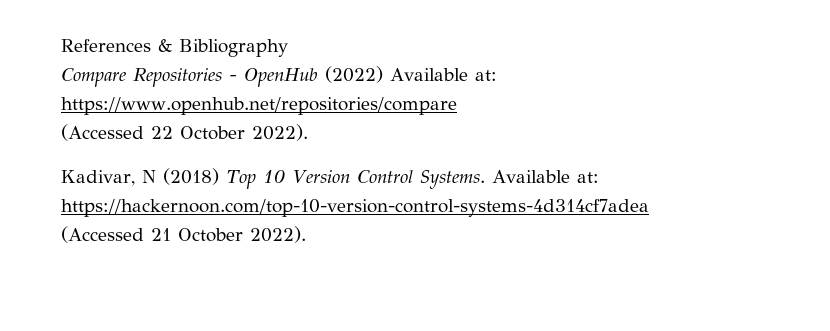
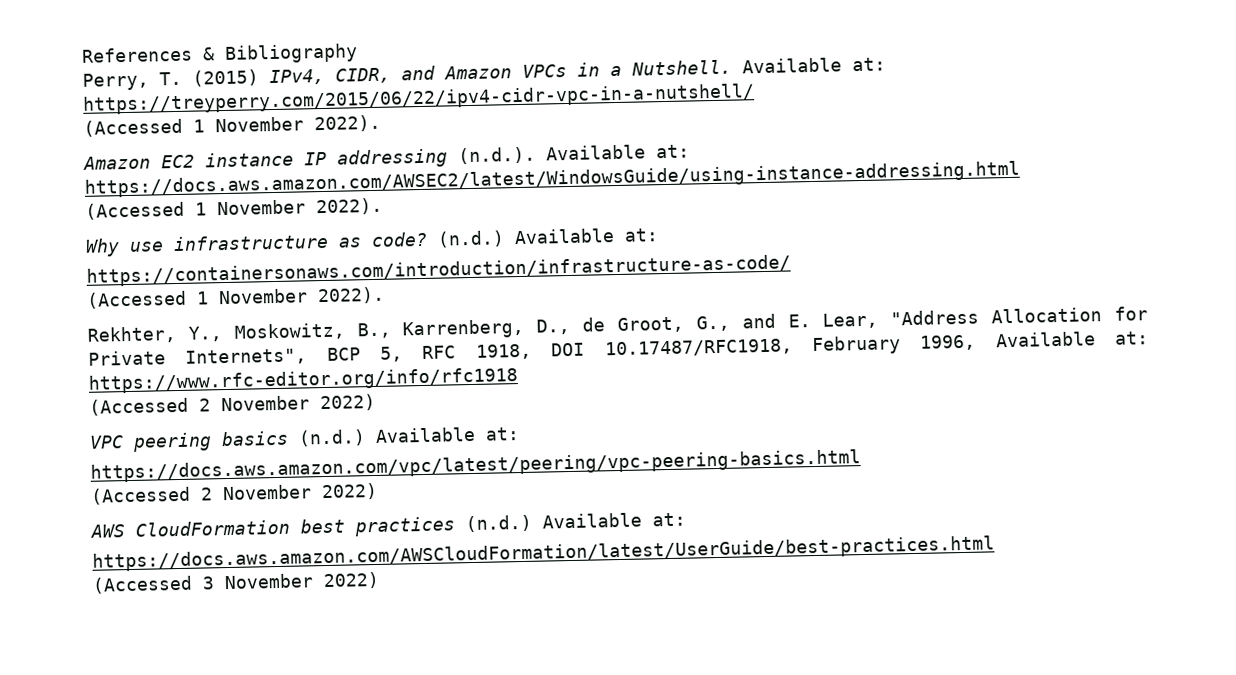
- Compare Repositories - OpenHub (2022) Available at: https://www.openhub.net/repositories/compare
- (Accessed 22 October 2022).
- Kadivar, N (2018) Top 10 Version Control Systems. Available at: https://hackernoon.com/top-10-version-control-systems-4d314cf7adea
- (Accessed 21 October 2022).
+ Perry, T. (2015) IPv4, CIDR, and Amazon VPCs in a Nutshell. Available at: https://treyperry.com/2015/06/22/ipv4-cidr-vpc-in-a-nutshell/
+ (Accessed 1 November 2022).
+ Amazon EC2 instance IP addressing (n.d.). Available at: https://docs.aws.amazon.com/AWSEC2/latest/WindowsGuide/using-instance-addressing.html
+ (Accessed 1 November 2022).
+ Why use infrastructure as code? (n.d.) Available at:
+ https://containersonaws.com/introduction/infrastructure-as-code/
+ (Accessed 1 November 2022).
+ Rekhter, Y., Moskowitz, B., Karrenberg, D., de Groot, G., and E. Lear, "Address Allocation for Private Internets", BCP 5, RFC 1918, DOI 10.17487/RFC1918, February 1996, Available at: https://www.rfc-editor.org/info/rfc1918
+ (Accessed 2 November 2022)
+ VPC peering basics (n.d.) Available at:
+ https://docs.aws.amazon.com/vpc/latest/peering/vpc-peering-basics.html
+ (Accessed 2 November 2022)
+ AWS CloudFormation best practices (n.d.) Available at:
+ https://docs.aws.amazon.com/AWSCloudFormation/latest/UserGuide/best-practices.html
+ (Accessed 3 November 2022)

